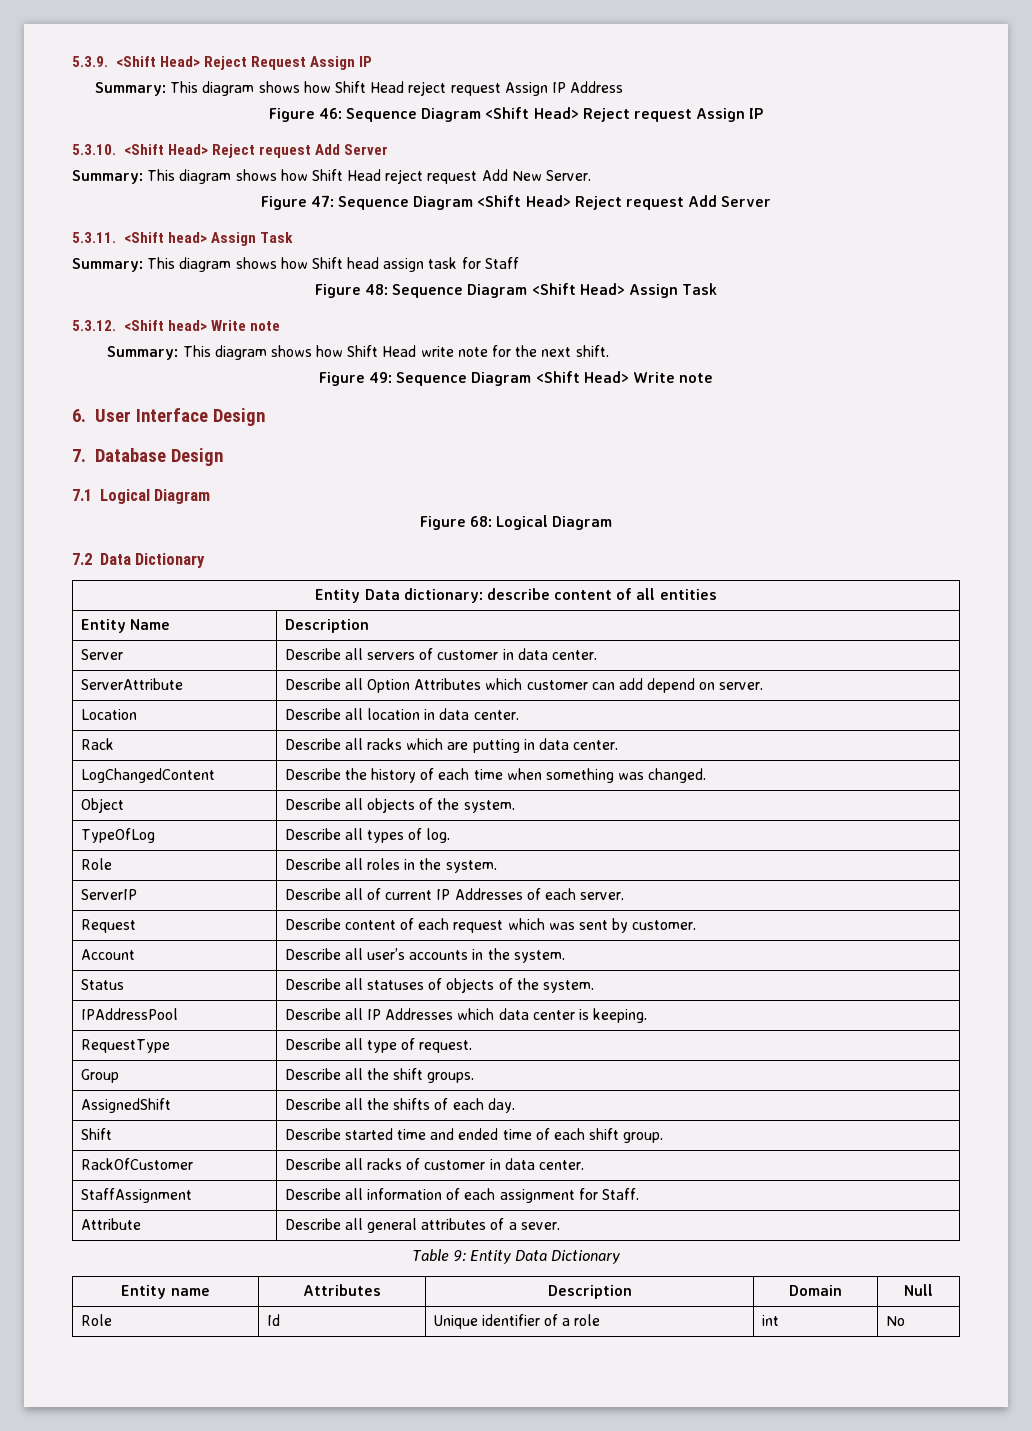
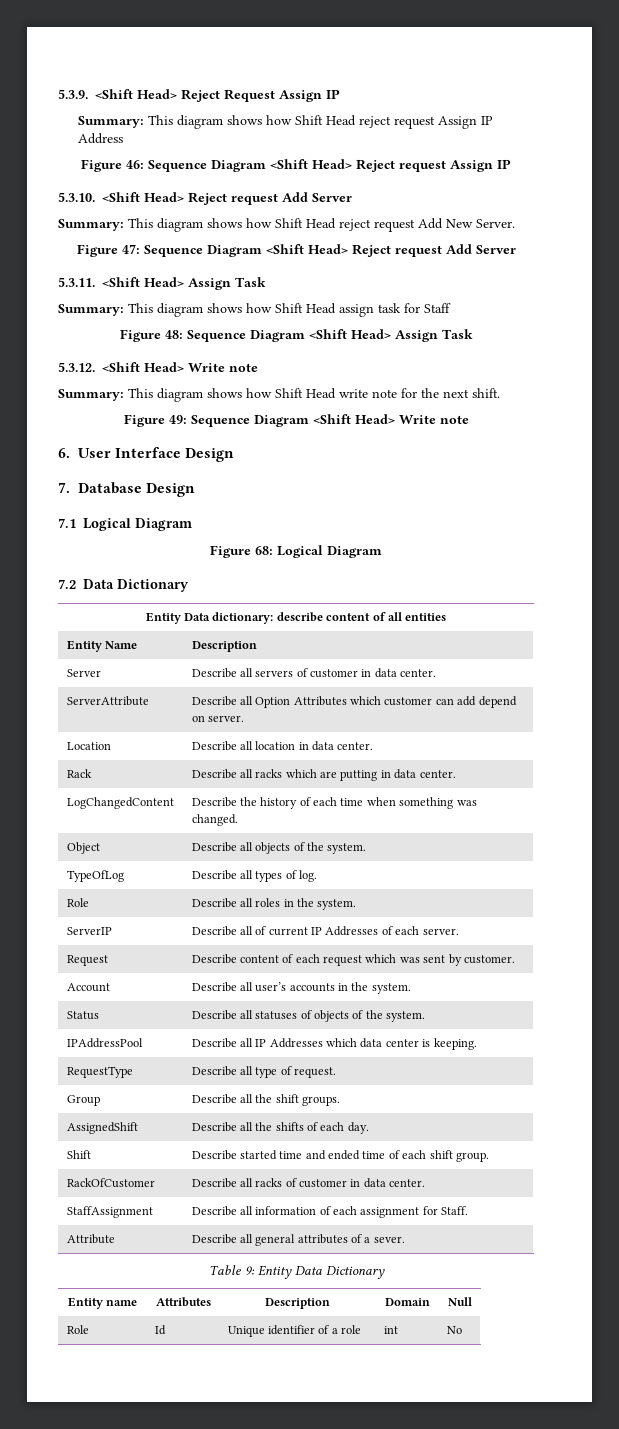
- 5.3.11. <Shift head> Assign Task
+ 5.3.11. <Shift Head> Assign Task
- Summary: This diagram shows how Shift head assign task for Staff
+ Summary: This diagram shows how Shift Head assign task for Staff
- 5.3.12. <Shift head> Write note
+ 5.3.12. <Shift Head> Write note

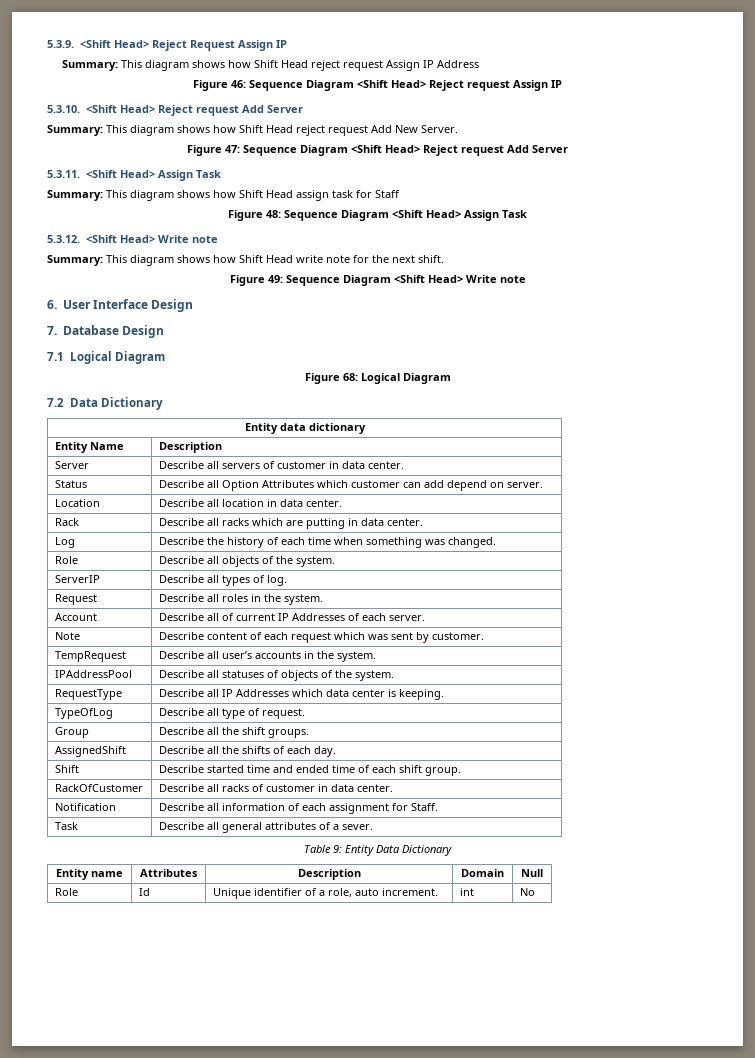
- Entity Data dictionary: describe content of all entities
+ Entity data dictionary
- ServerAttribute | Describe all Option Attributes which customer can add depend on server.
+ Status | Describe all Option Attributes which customer can add depend on server.
- LogChangedContent | Describe the history of each time when something was changed.
+ Log | Describe the history of each time when something was changed.
- Object | Describe all objects of the system.
+ Role | Describe all objects of the system.
- TypeOfLog | Describe all types of log.
+ ServerIP | Describe all types of log.
- Role | Describe all roles in the system.
+ Request | Describe all roles in the system.
- ServerIP | Describe all of current IP Addresses of each server.
+ Account | Describe all of current IP Addresses of each server.
- Request | Describe content of each request which was sent by customer.
+ Note | Describe content of each request which was sent by customer.
- Account | Describe all user’s accounts in the system.
+ TempRequest | Describe all user’s accounts in the system.
- Status | Describe all statuses of objects of the system.
+ IPAddressPool | Describe all statuses of objects of the system.
- IPAddressPool | Describe all IP Addresses which data center is keeping.
+ RequestType | Describe all IP Addresses which data center is keeping.
- RequestType | Describe all type of request.
+ TypeOfLog | Describe all type of request.
- StaffAssignment | Describe all information of each assignment for Staff.
+ Notification | Describe all information of each assignment for Staff.
- Attribute | Describe all general attributes of a sever.
+ Task | Describe all general attributes of a sever.
- Role | Id | Unique identifier of a role | int | No
+ Role | Id | Unique identifier of a role, auto increment. | int | No

